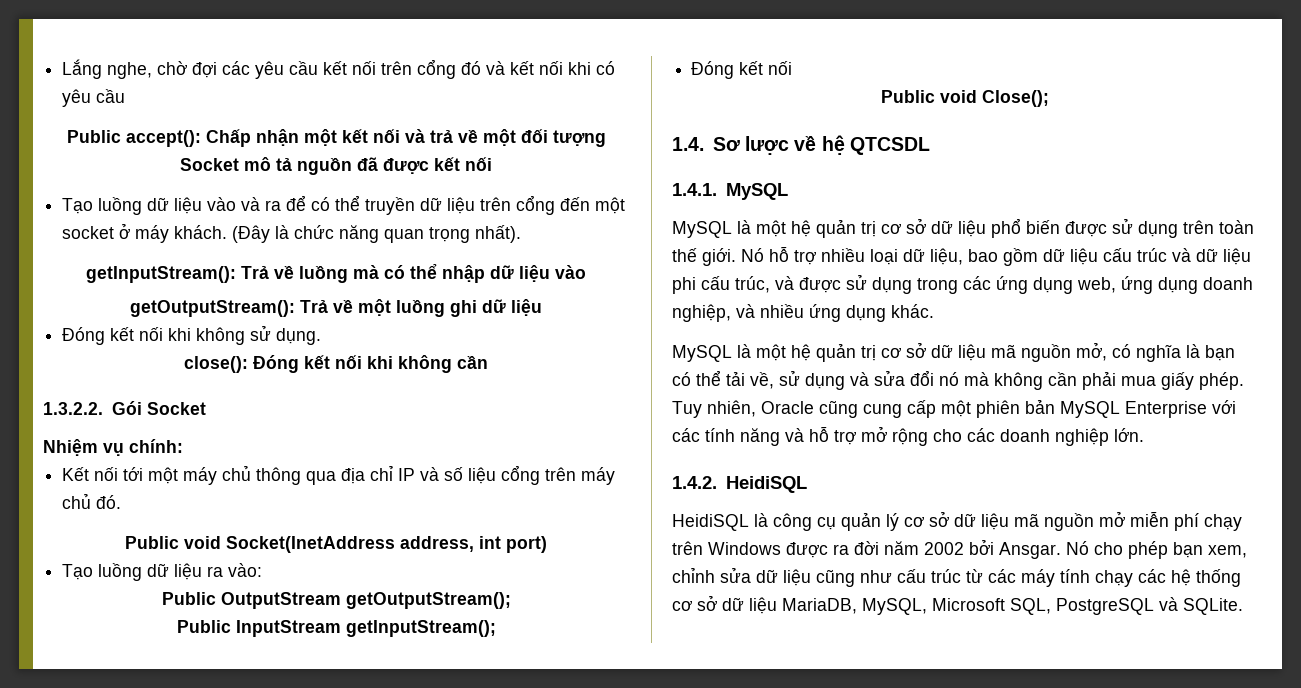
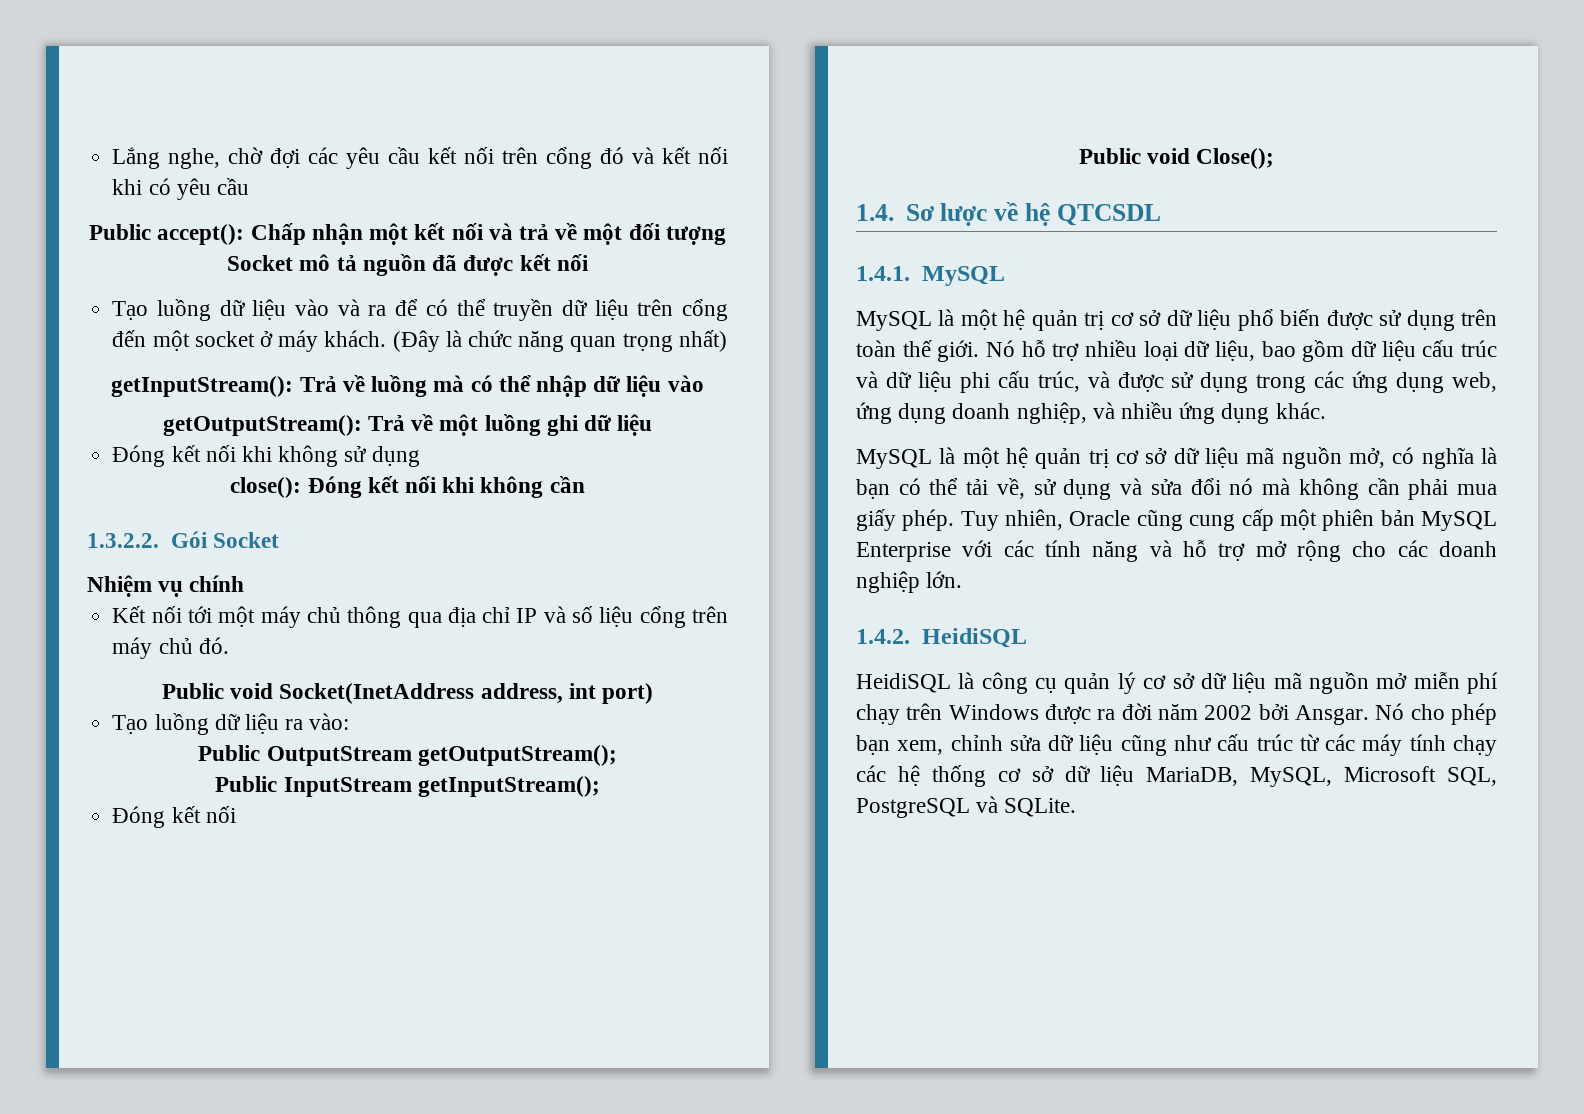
- (Đây là chức năng quan trọng nhất).
+ (Đây là chức năng quan trọng nhất)
- Đóng kết nối khi không sử dụng.
+ Đóng kết nối khi không sử dụng
- Nhiệm vụ chính:
+ Nhiệm vụ chính

